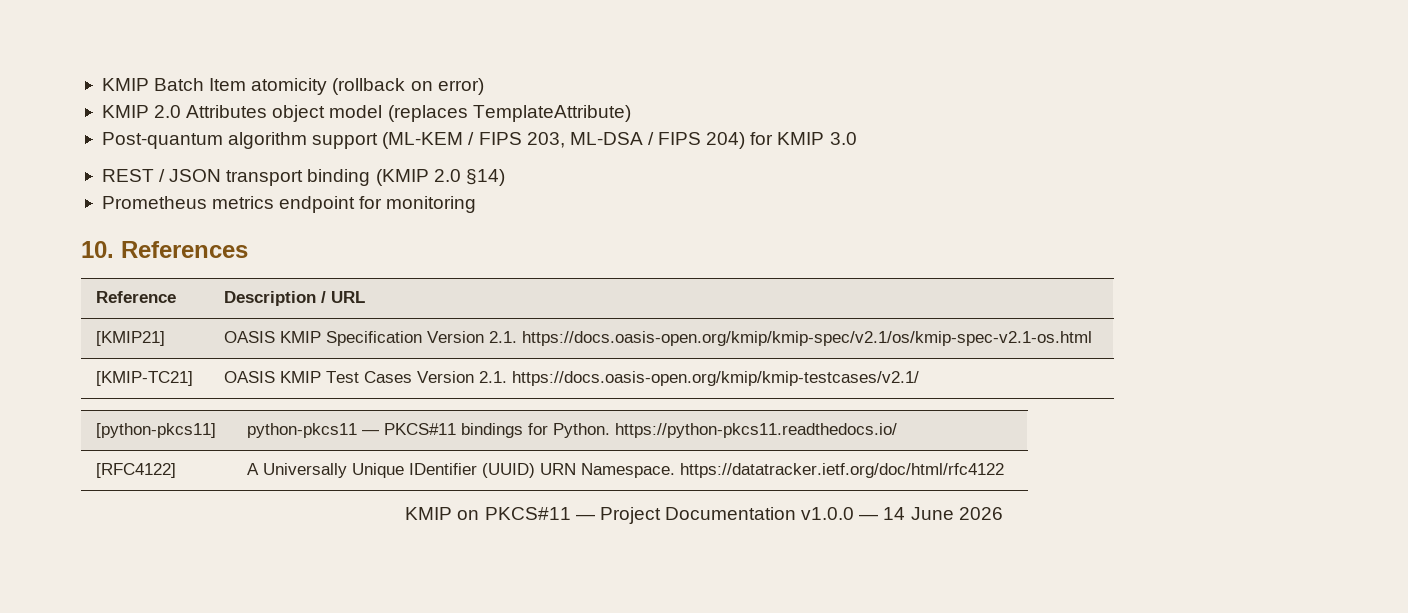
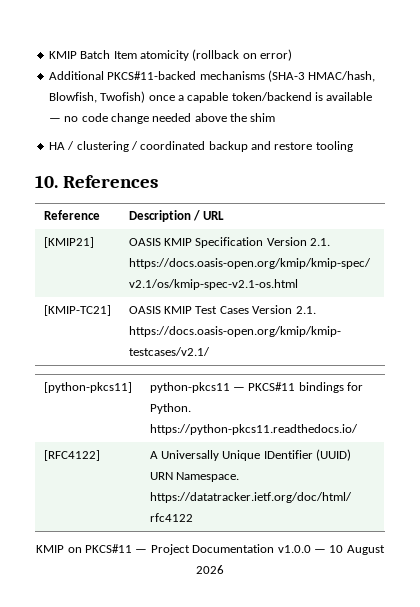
- KMIP 2.0 Attributes object model (replaces TemplateAttribute)
- Post-quantum algorithm support (ML-KEM / FIPS 203, ML-DSA / FIPS 204) for KMIP 3.0
- REST / JSON transport binding (KMIP 2.0 §14)
- Prometheus metrics endpoint for monitoring
+ Additional PKCS#11-backed mechanisms (SHA-3 HMAC/hash, Blowfish, Twofish) once a capable token/backend is available — no code change needed above the shim
+ HA / clustering / coordinated backup and restore tooling
- KMIP on PKCS#11 — Project Documentation v1.0.0 — 14 June 2026
+ KMIP on PKCS#11 — Project Documentation v1.0.0 — 10 August 2026

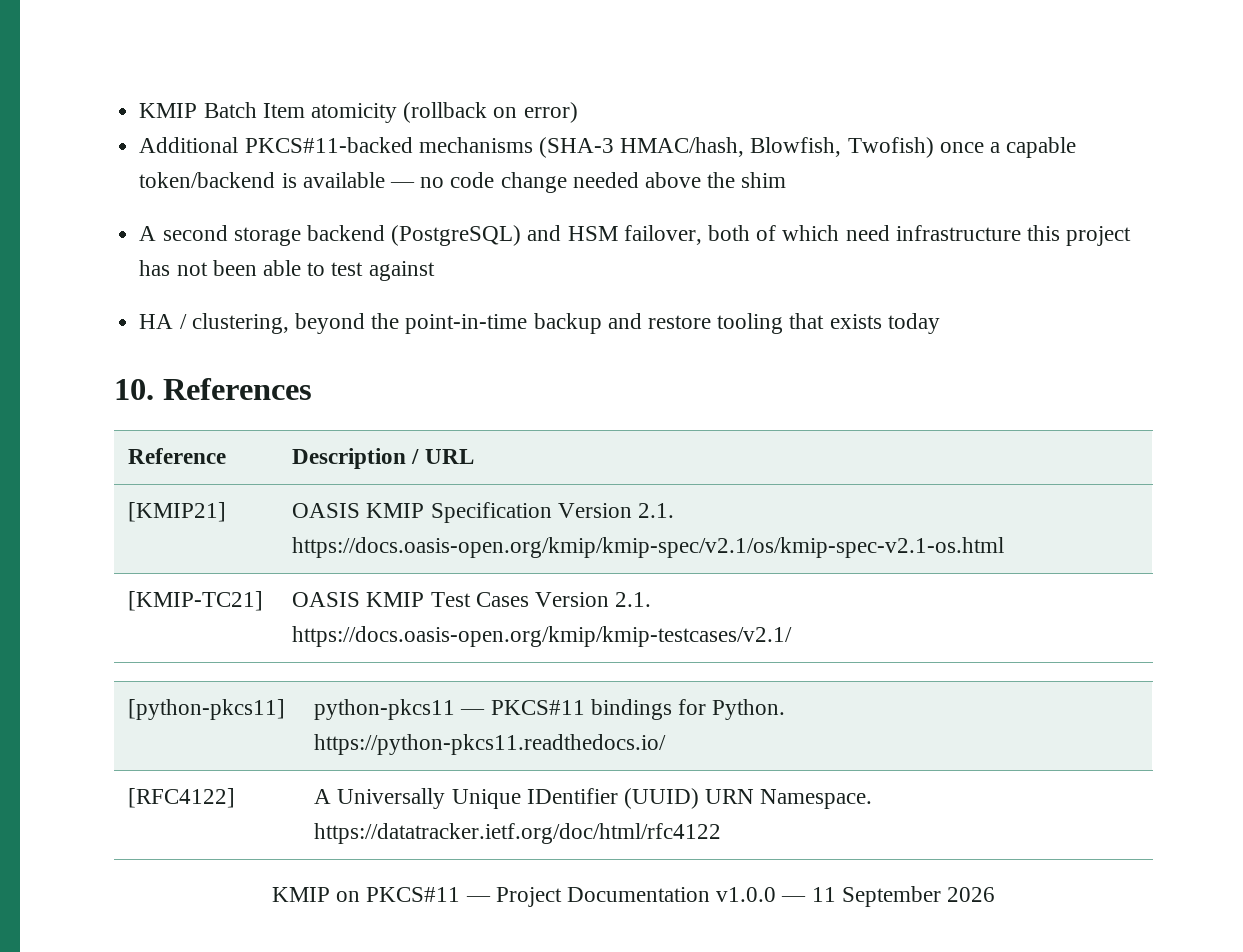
- HA / clustering / coordinated backup and restore tooling
+ A second storage backend (PostgreSQL) and HSM failover, both of which need infrastructure this project has not been able to test against
+ HA / clustering, beyond the point-in-time backup and restore tooling that exists today
- KMIP on PKCS#11 — Project Documentation v1.0.0 — 10 August 2026
+ KMIP on PKCS#11 — Project Documentation v1.0.0 — 11 September 2026

